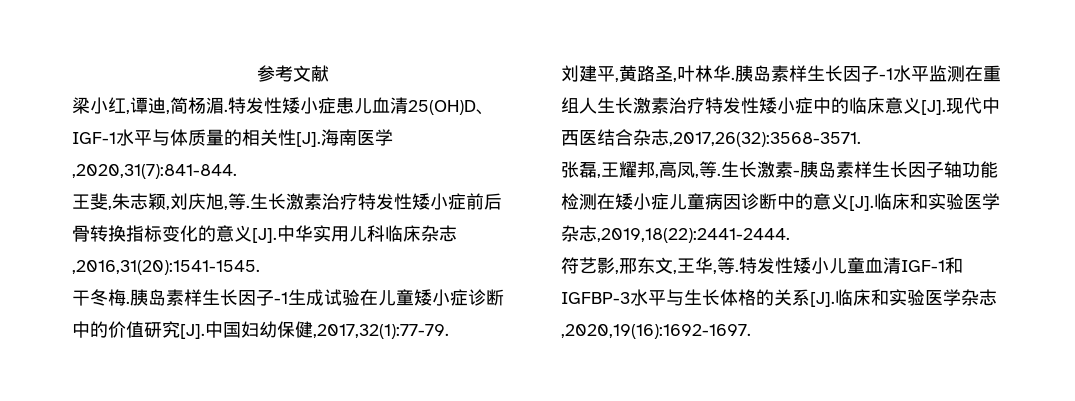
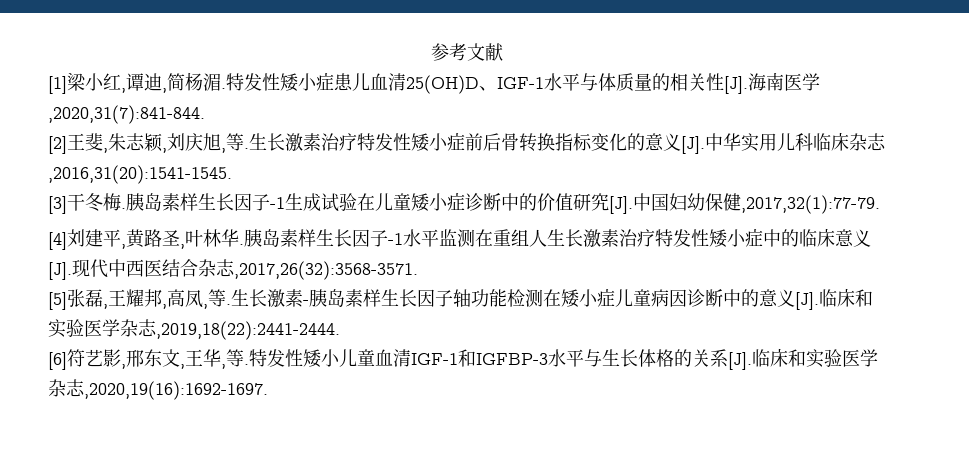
- 梁小红,谭迪,简杨湄.
+ [1]梁小红,谭迪,简杨湄.
- 王斐,朱志颖,刘庆旭,等.
+ [2]王斐,朱志颖,刘庆旭,等.
- 干冬梅.
+ [3]干冬梅.
- 刘建平,黄路圣,叶林华.
+ [4]刘建平,黄路圣,叶林华.
- 张磊,王耀邦,高凤,等.
+ [5]张磊,王耀邦,高凤,等.
- 符艺影,邢东文,王华,等.
+ [6]符艺影,邢东文,王华,等.

